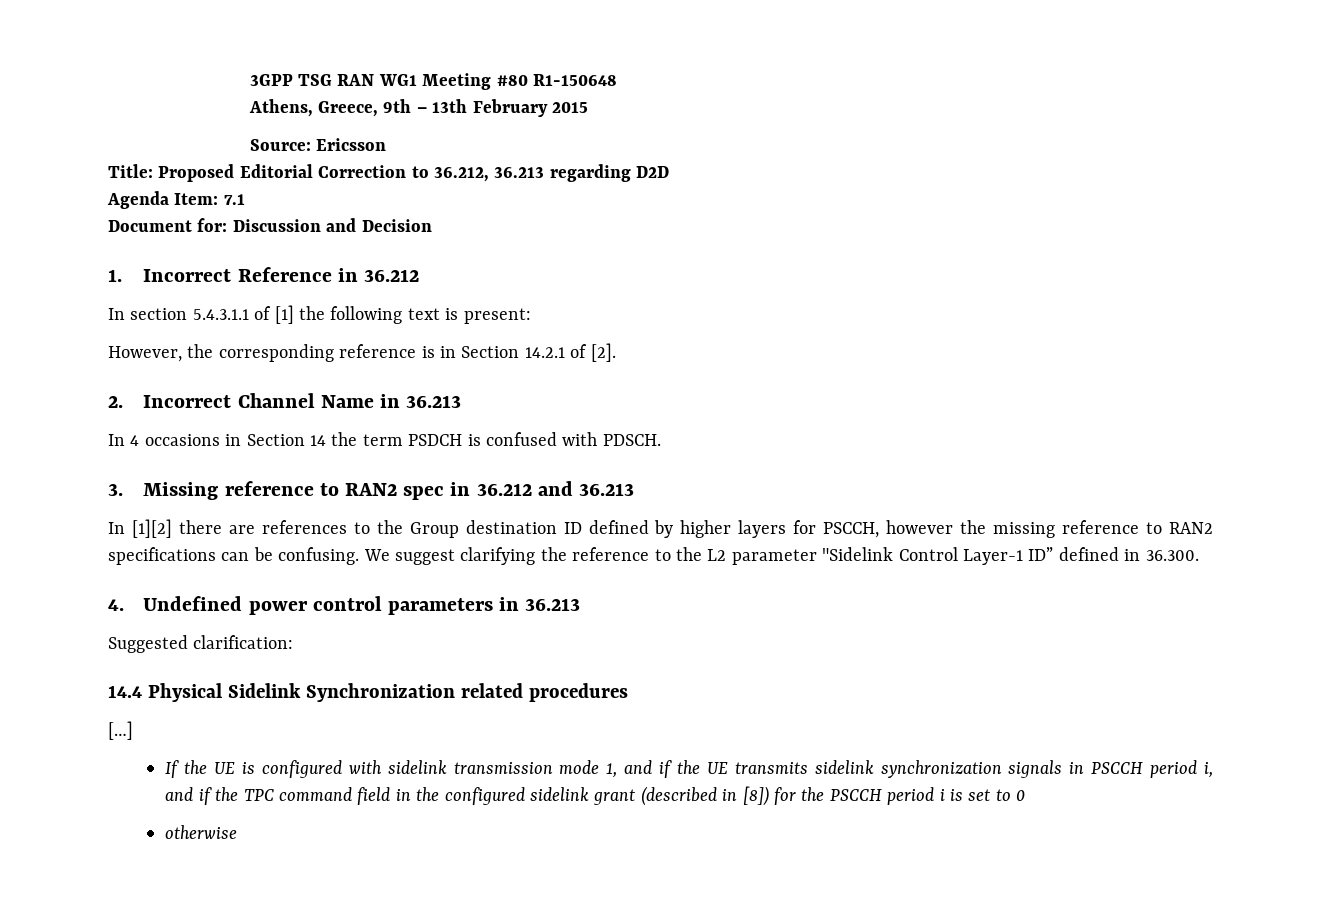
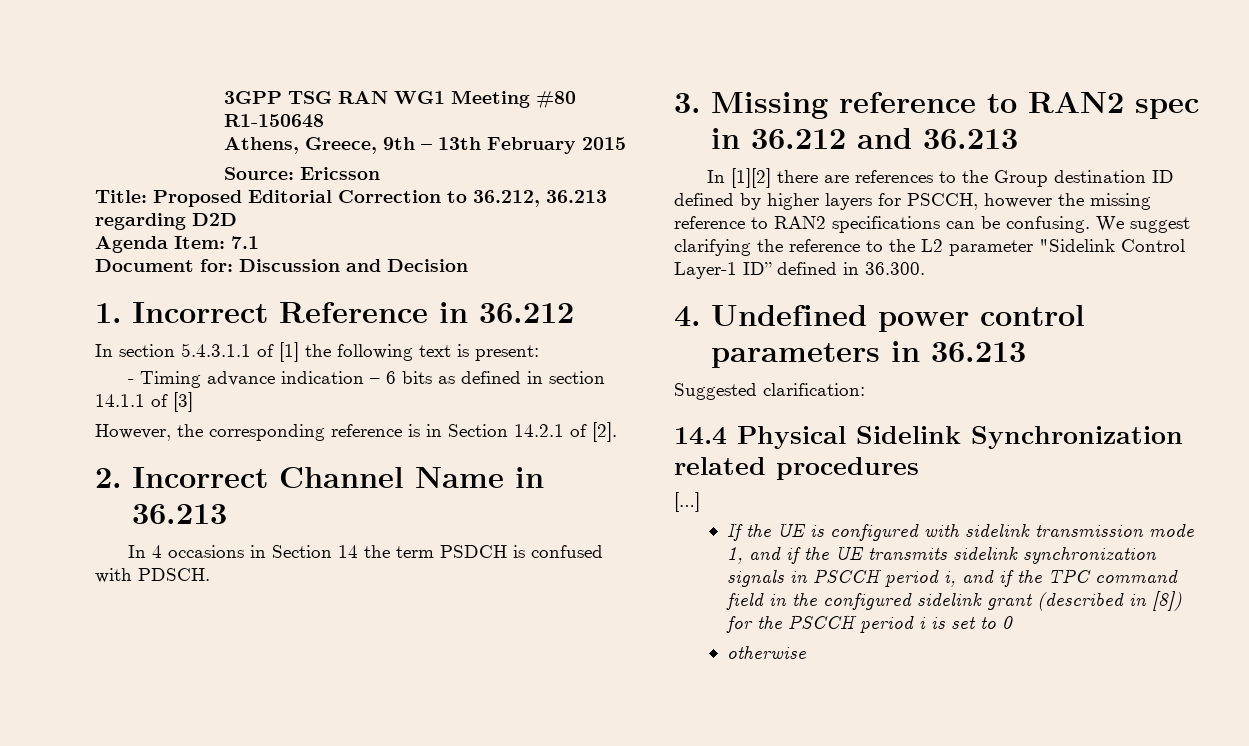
+ - Timing advance indication – 6 bits as defined in section 14.1.1 of [3]

